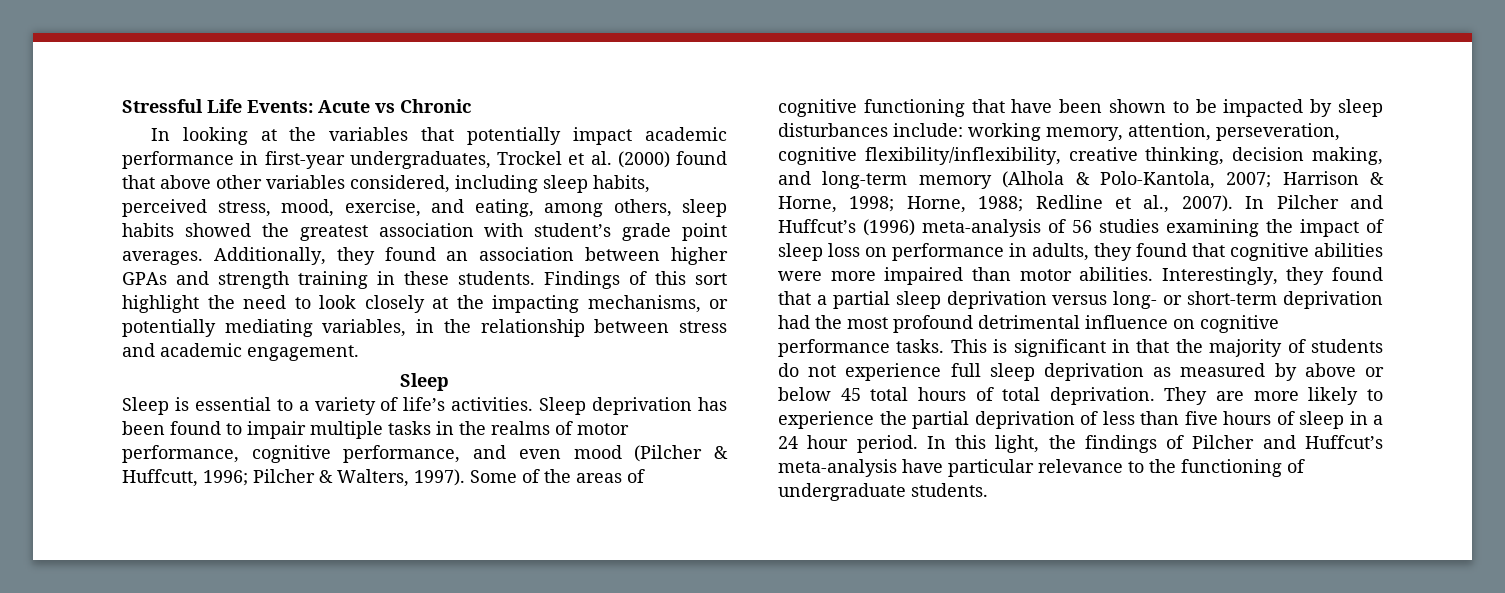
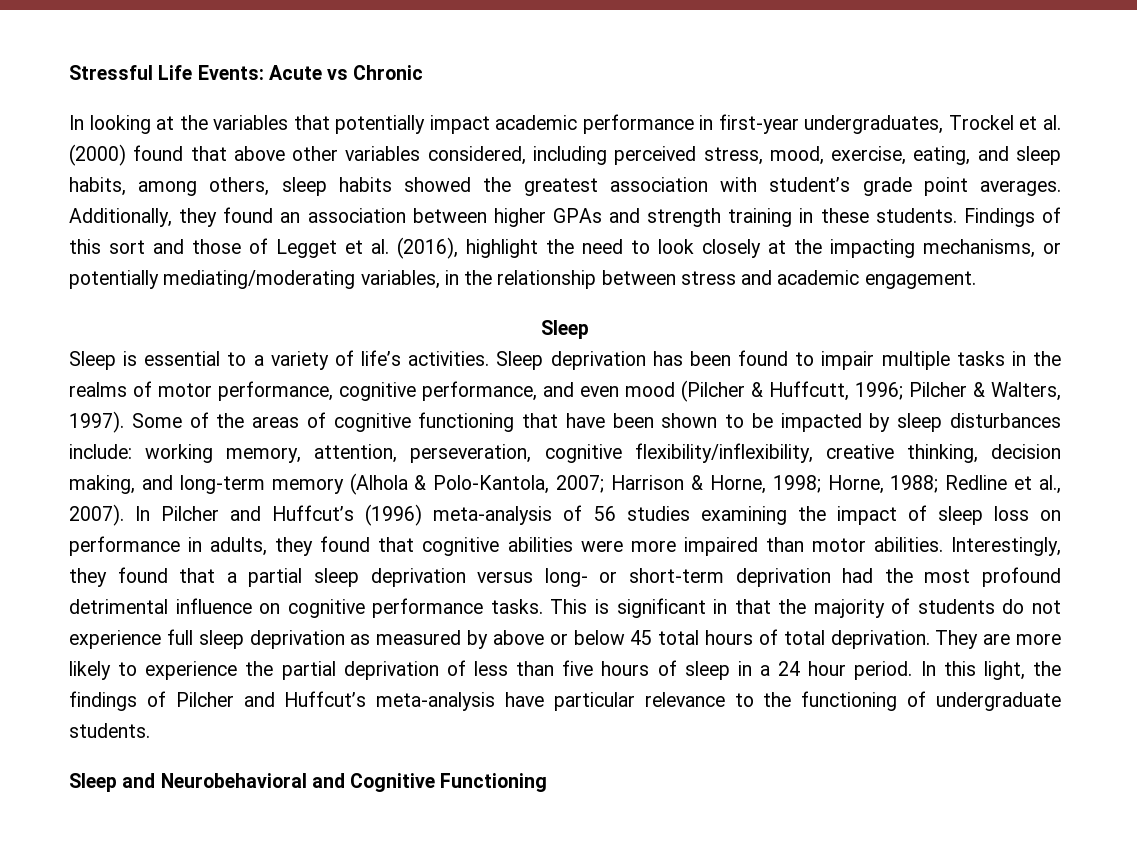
- In looking at the variables that potentially impact academic performance in first-year undergraduates, Trockel et al. (2000) found that above other variables considered, including sleep habits, perceived stress, mood, exercise, and eating, among others, sleep habits showed the greatest association with student’s grade point averages.
+ In looking at the variables that potentially impact academic performance in first-year undergraduates, Trockel et al. (2000) found that above other variables considered, including perceived stress, mood, exercise, eating, and sleep habits, among others, sleep habits showed the greatest association with student’s grade point averages.
- Findings of this sort highlight the need to look closely at the impacting mechanisms, or potentially mediating variables, in the relationship between stress and academic engagement.
+ Findings of this sort and those of Legget et al. (2016), highlight the need to look closely at the impacting mechanisms, or potentially mediating/moderating variables, in the relationship between stress and academic engagement.
+ Sleep and Neurobehavioral and Cognitive Functioning

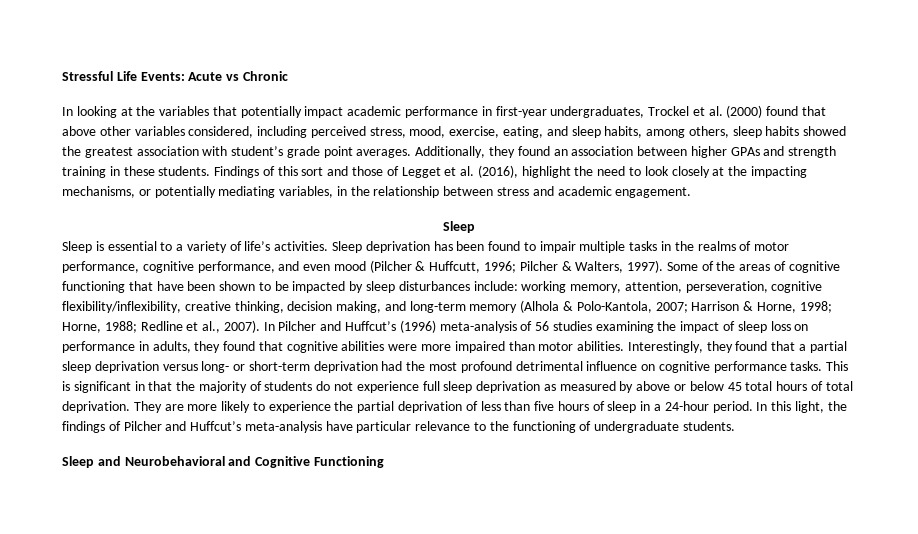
- Findings of this sort and those of Legget et al. (2016), highlight the need to look closely at the impacting mechanisms, or potentially mediating/moderating variables, in the relationship between stress and academic engagement.
+ Findings of this sort and those of Legget et al. (2016), highlight the need to look closely at the impacting mechanisms, or potentially mediating variables, in the relationship between stress and academic engagement.
- They are more likely to experience the partial deprivation of less than five hours of sleep in a 24 hour period.
+ They are more likely to experience the partial deprivation of less than five hours of sleep in a 24-hour period.

